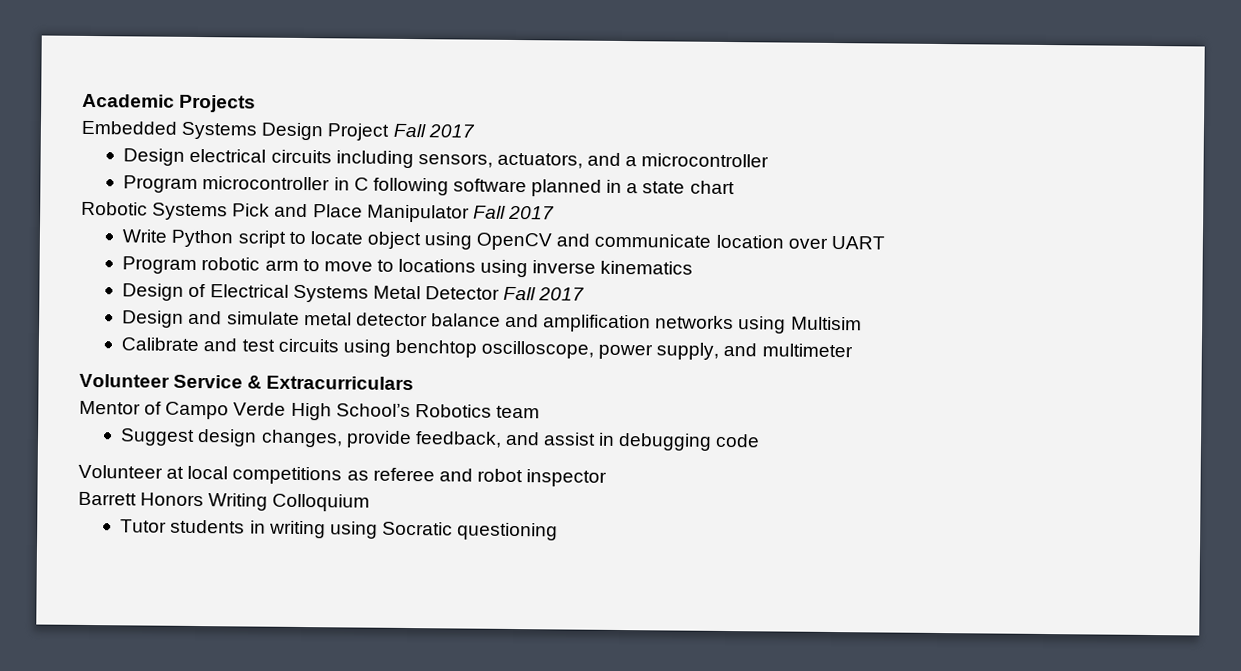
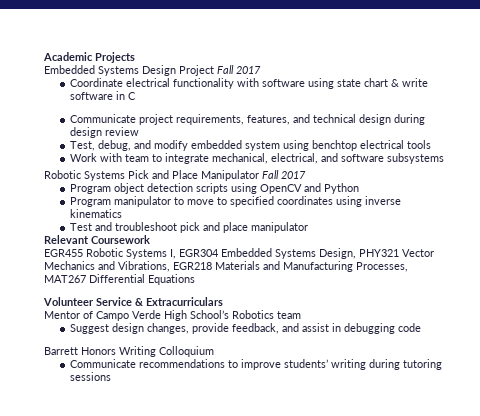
- Design electrical circuits including sensors, actuators, and a microcontroller
- Program microcontroller in C following software planned in a state chart
+ Coordinate electrical functionality with software using state chart & write software in C
+ Communicate project requirements, features, and technical design during design review
+ Test, debug, and modify embedded system using benchtop electrical tools
+ Work with team to integrate mechanical, electrical, and software subsystems
- Write Python script to locate object using OpenCV and communicate location over UART
- Program robotic arm to move to locations using inverse kinematics
+ Program object detection scripts using OpenCV and Python
+ Program manipulator to move to specified coordinates using inverse kinematics
- Design of Electrical Systems Metal Detector Fall 2017
- Design and simulate metal detector balance and amplification networks using Multisim
- Calibrate and test circuits using benchtop oscilloscope, power supply, and multimeter
+ Test and troubleshoot pick and place manipulator
+ Relevant Coursework
+ EGR455 Robotic Systems I, EGR304 Embedded Systems Design, PHY321 Vector Mechanics and Vibrations, EGR218 Materials and Manufacturing Processes, MAT267 Differential Equations
- Volunteer at local competitions as referee and robot inspector
  Barrett Honors Writing Colloquium
- Tutor students in writing using Socratic questioning
+ Communicate recommendations to improve students’ writing during tutoring sessions

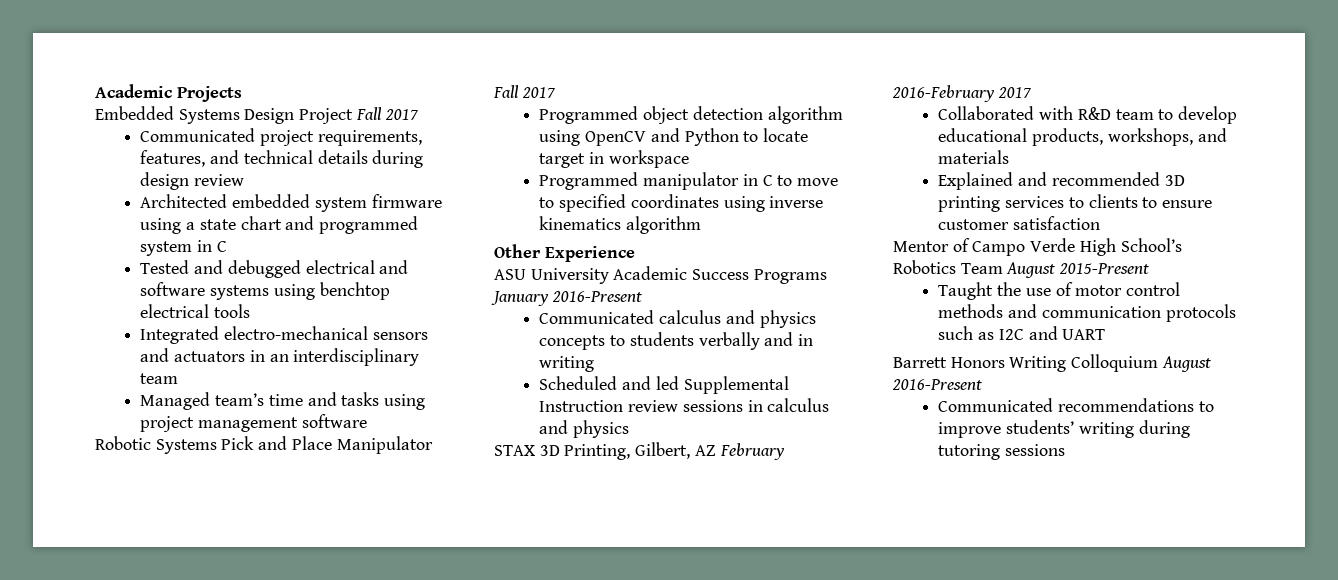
- Coordinate electrical functionality with software using state chart & write software in C
- Communicate project requirements, features, and technical design during design review
+ Communicated project requirements, features, and technical details during design review
- Test, debug, and modify embedded system using benchtop electrical tools
- Work with team to integrate mechanical, electrical, and software subsystems
+ Architected embedded system firmware using a state chart and programmed system in C
+ Tested and debugged electrical and software systems using benchtop electrical tools
+ Integrated electro-mechanical sensors and actuators in an interdisciplinary team
+ Managed team’s time and tasks using project management software
- Program object detection scripts using OpenCV and Python
- Program manipulator to move to specified coordinates using inverse kinematics
- Test and troubleshoot pick and place manipulator
- Relevant Coursework
- EGR455 Robotic Systems I, EGR304 Embedded Systems Design, PHY321 Vector Mechanics and Vibrations, EGR218 Materials and Manufacturing Processes, MAT267 Differential Equations
- Volunteer Service & Extracurriculars
+ Programmed object detection algorithm using OpenCV and Python to locate target in workspace
+ Programmed manipulator in C to move to specified coordinates using inverse kinematics algorithm
+ Other Experience
+ ASU University Academic Success Programs January 2016-Present
+ Communicated calculus and physics concepts to students verbally and in writing
+ Scheduled and led Supplemental Instruction review sessions in calculus and physics
+ STAX 3D Printing, Gilbert, AZ February 2016-February 2017
+ Collaborated with R&D team to develop educational products, workshops, and materials
+ Explained and recommended 3D printing services to clients to ensure customer satisfaction
- Mentor of Campo Verde High School’s Robotics team
- Suggest design changes, provide feedback, and assist in debugging code
+ Mentor of Campo Verde High School’s Robotics Team August 2015-Present
+ Taught the use of motor control methods and communication protocols such as I2C and UART
- Barrett Honors Writing Colloquium
- Communicate recommendations to improve students’ writing during tutoring sessions
+ Barrett Honors Writing Colloquium August 2016-Present
+ Communicated recommendations to improve students’ writing during tutoring sessions

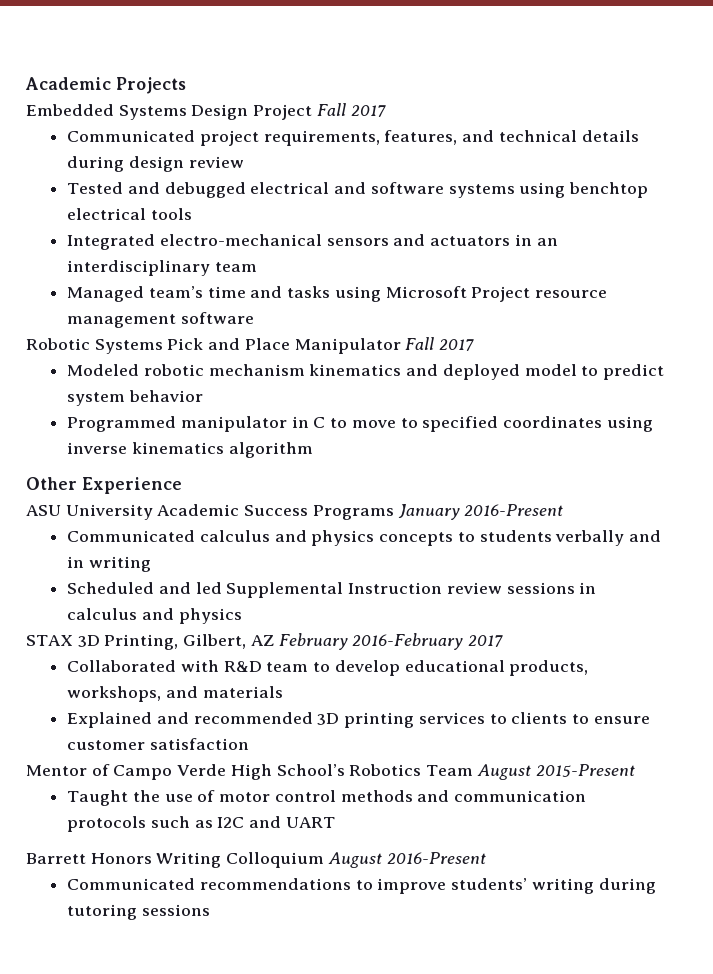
- Architected embedded system firmware using a state chart and programmed system in C
- Managed team’s time and tasks using project management software
+ Managed team’s time and tasks using Microsoft Project resource management software
- Programmed object detection algorithm using OpenCV and Python to locate target in workspace
+ Modeled robotic mechanism kinematics and deployed model to predict system behavior

